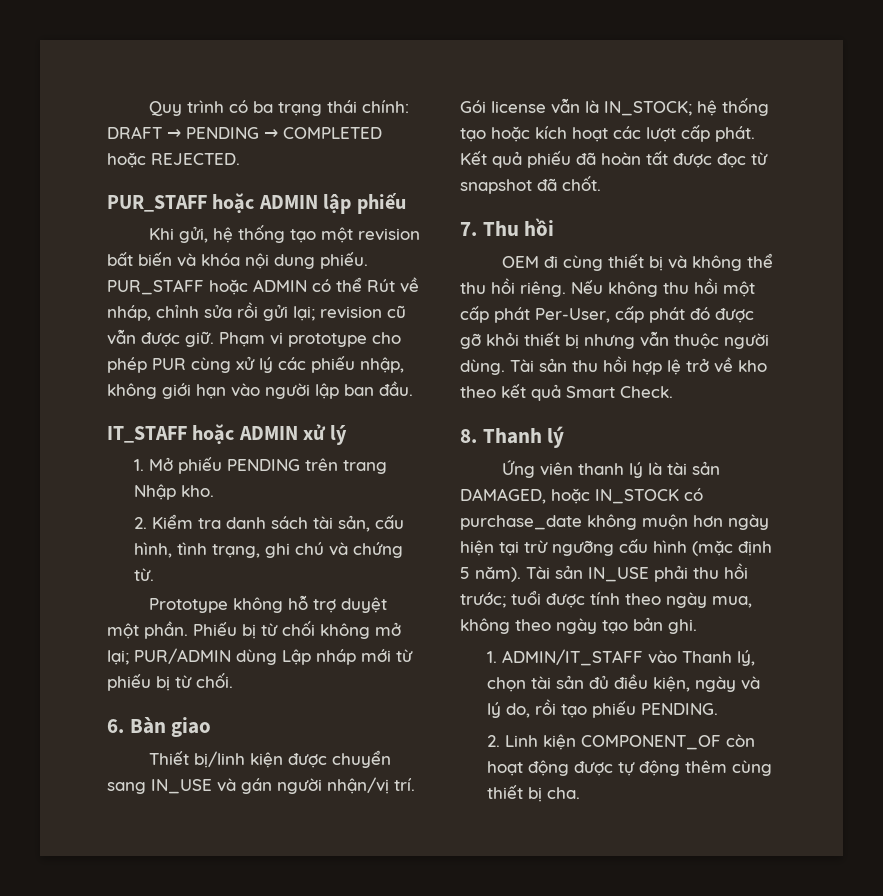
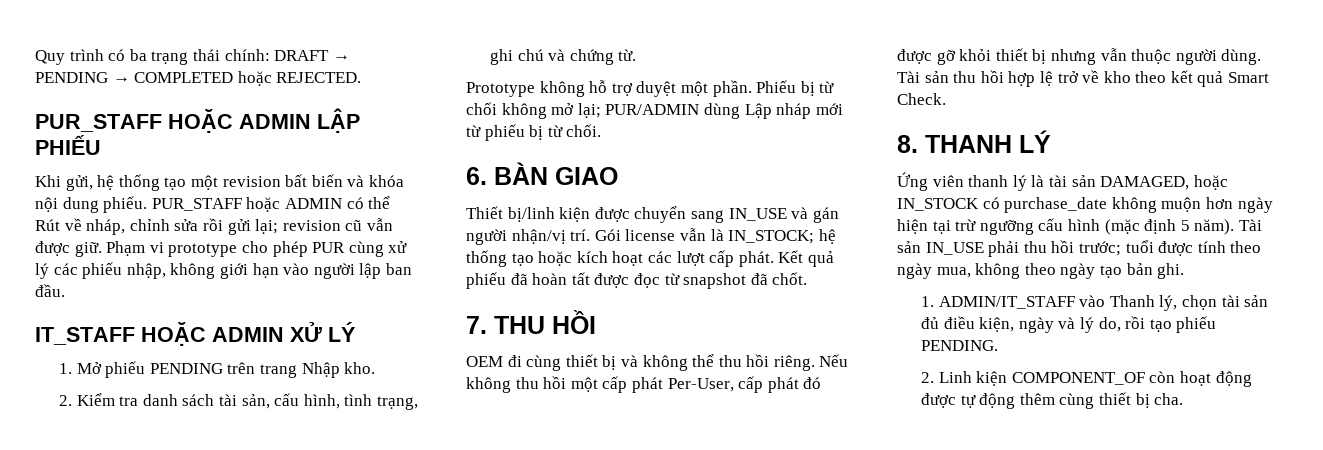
- PUR_STAFF hoặc ADMIN lập phiếu
+ PUR_STAFF HOẶC ADMIN LẬP PHIẾU
- IT_STAFF hoặc ADMIN xử lý
+ IT_STAFF HOẶC ADMIN XỬ LÝ
- 6. Bàn giao
+ 6. BÀN GIAO
- 7. Thu hồi
+ 7. THU HỒI
- 8. Thanh lý
+ 8. THANH LÝ

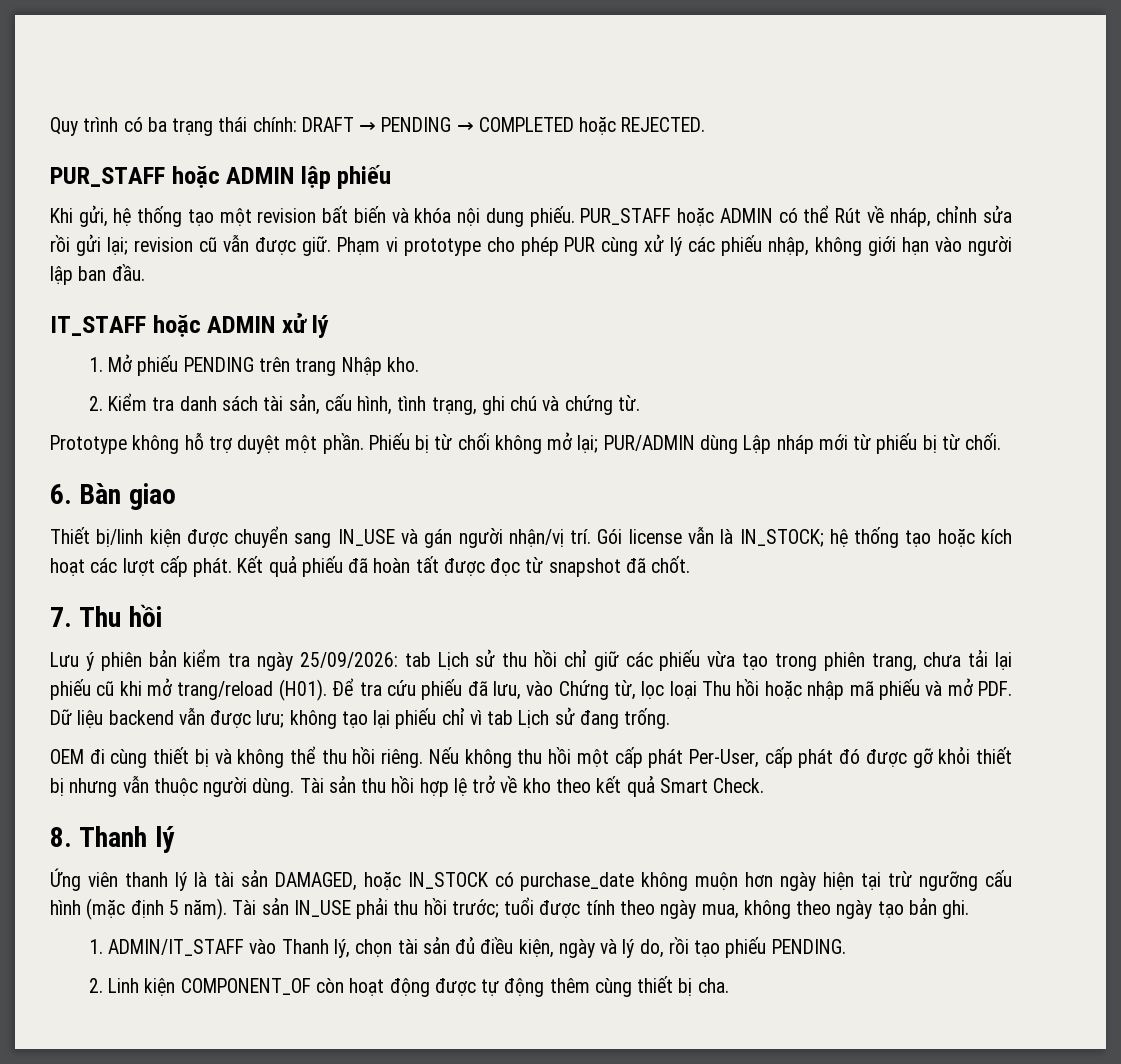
- PUR_STAFF HOẶC ADMIN LẬP PHIẾU
+ PUR_STAFF hoặc ADMIN lập phiếu
- IT_STAFF HOẶC ADMIN XỬ LÝ
+ IT_STAFF hoặc ADMIN xử lý
- 6. BÀN GIAO
+ 6. Bàn giao
- 7. THU HỒI
+ 7. Thu hồi
+ Lưu ý phiên bản kiểm tra ngày 25/09/2026: tab Lịch sử thu hồi chỉ giữ các phiếu vừa tạo trong phiên trang, chưa tải lại phiếu cũ khi mở trang/reload (H01). Để tra cứu phiếu đã lưu, vào Chứng từ, lọc loại Thu hồi hoặc nhập mã phiếu và mở PDF. Dữ liệu backend vẫn được lưu; không tạo lại phiếu chỉ vì tab Lịch sử đang trống.
- 8. THANH LÝ
+ 8. Thanh lý

